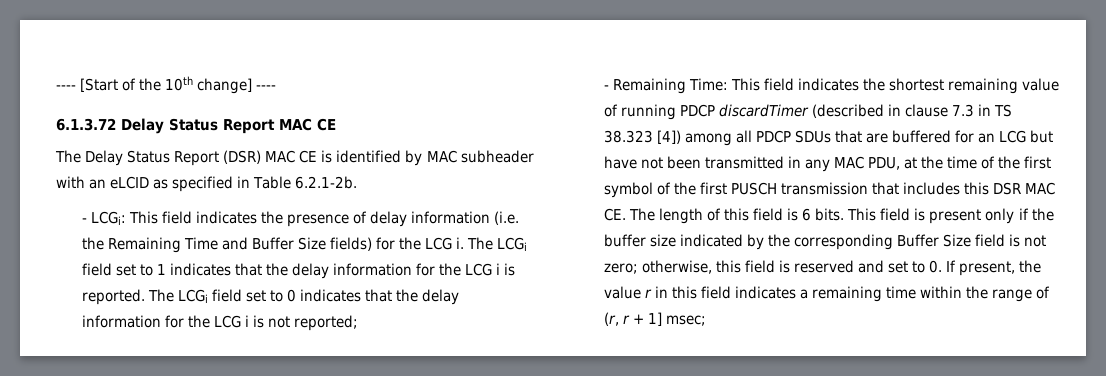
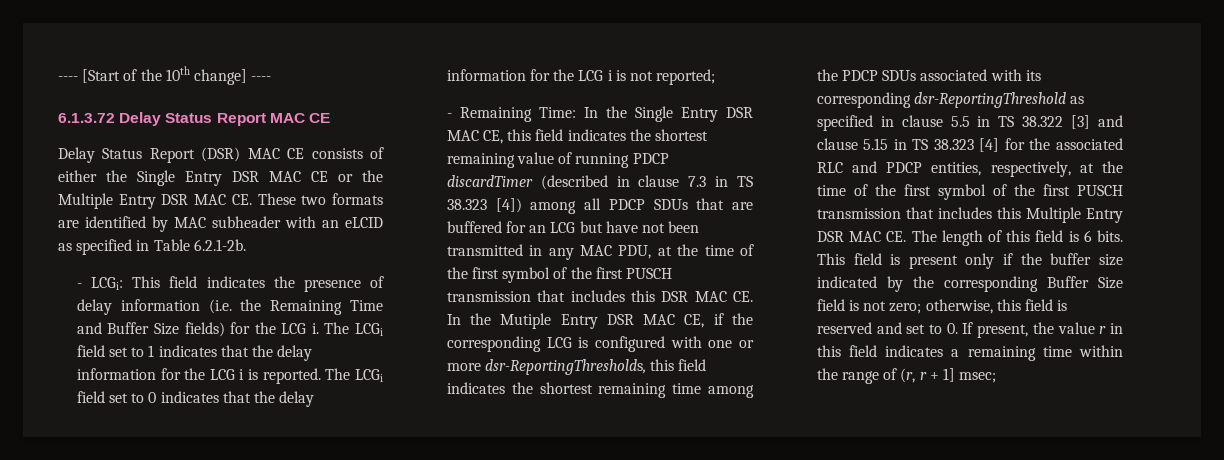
- The Delay Status Report (DSR) MAC CE is identified by MAC subheader with an eLCID as specified in Table 6.2.1-2b.
+ Delay Status Report (DSR) MAC CE consists of either the Single Entry DSR MAC CE or the Multiple Entry DSR MAC CE. These two formats are identified by MAC subheader with an eLCID as specified in Table 6.2.1-2b.
- This field indicates the shortest remaining value of running PDCP discardTimer (described in clause 7.3 in TS 38.323 [4]) among all PDCP SDUs that are buffered for an LCG but have not been transmitted in any MAC PDU, at the time of the first symbol of the first PUSCH transmission that includes this DSR MAC CE. The length of this field is 6 bits.
+ In the Single Entry DSR MAC CE, this field indicates the shortest remaining value of running PDCP discardTimer (described in clause 7.3 in TS 38.323 [4]) among all PDCP SDUs that are buffered for an LCG but have not been transmitted in any MAC PDU, at the time of the first symbol of the first PUSCH transmission that includes this DSR MAC CE. In the Mutiple Entry DSR MAC CE, if the corresponding LCG is configured with one or more dsr-ReportingThresholds, this field indicates the shortest remaining time among the PDCP SDUs associated with its corresponding dsr-ReportingThreshold as specified in clause 5.5 in TS 38.322 [3] and clause 5.15 in TS 38.323 [4] for the associated RLC and PDCP entities, respectively, at the time of the first symbol of the first PUSCH transmission that includes this Multiple Entry DSR MAC CE. The length of this field is 6 bits.

